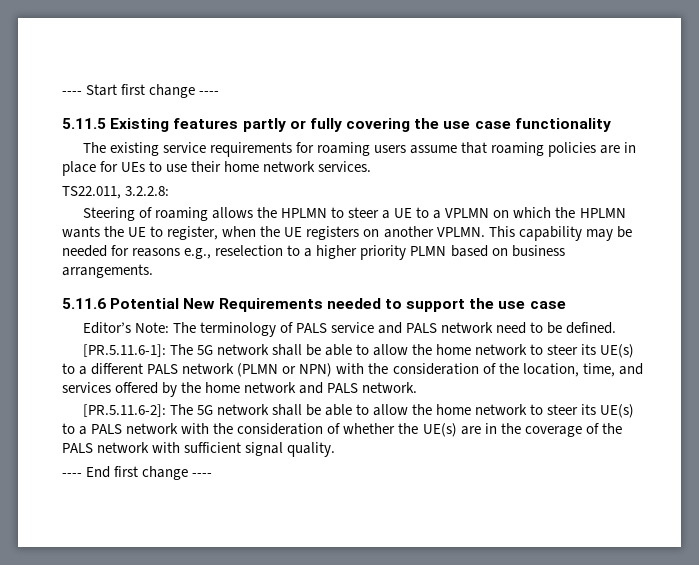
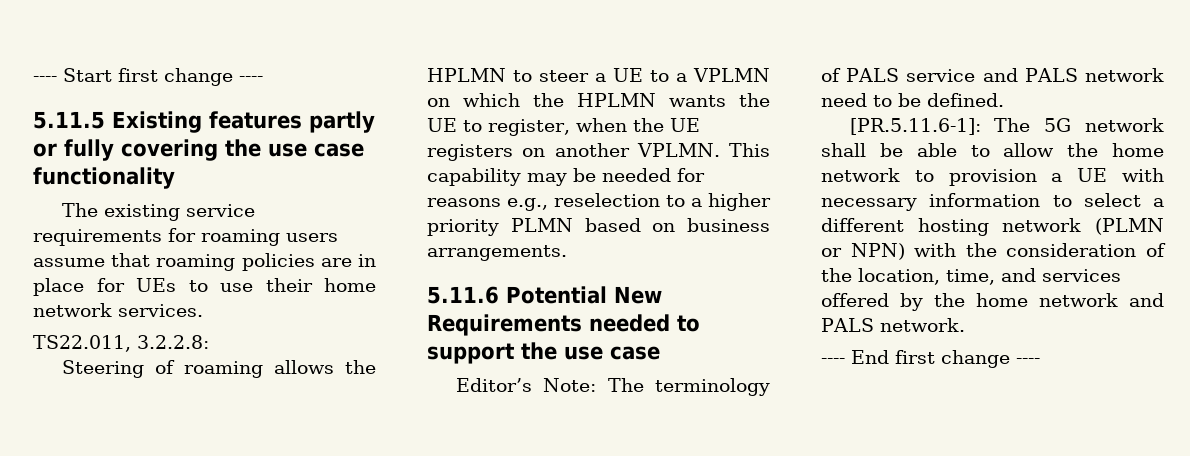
- [PR.5.11.6-1]: The 5G network shall be able to allow the home network to steer its UE(s) to a different PALS network (PLMN or NPN) with the consideration of the location, time, and services offered by the home network and PALS network.
+ [PR.5.11.6-1]: The 5G network shall be able to allow the home network to provision a UE with necessary information to select a different hosting network (PLMN or NPN) with the consideration of the location, time, and services offered by the home network and PALS network.
- [PR.5.11.6-2]: The 5G network shall be able to allow the home network to steer its UE(s) to a PALS network with the consideration of whether the UE(s) are in the coverage of the PALS network with sufficient signal quality.

